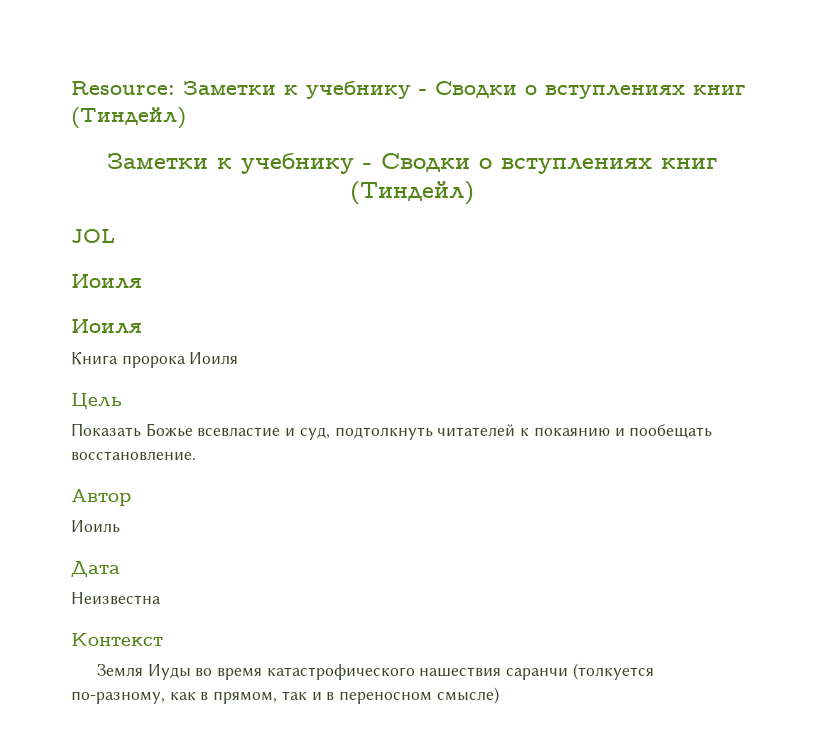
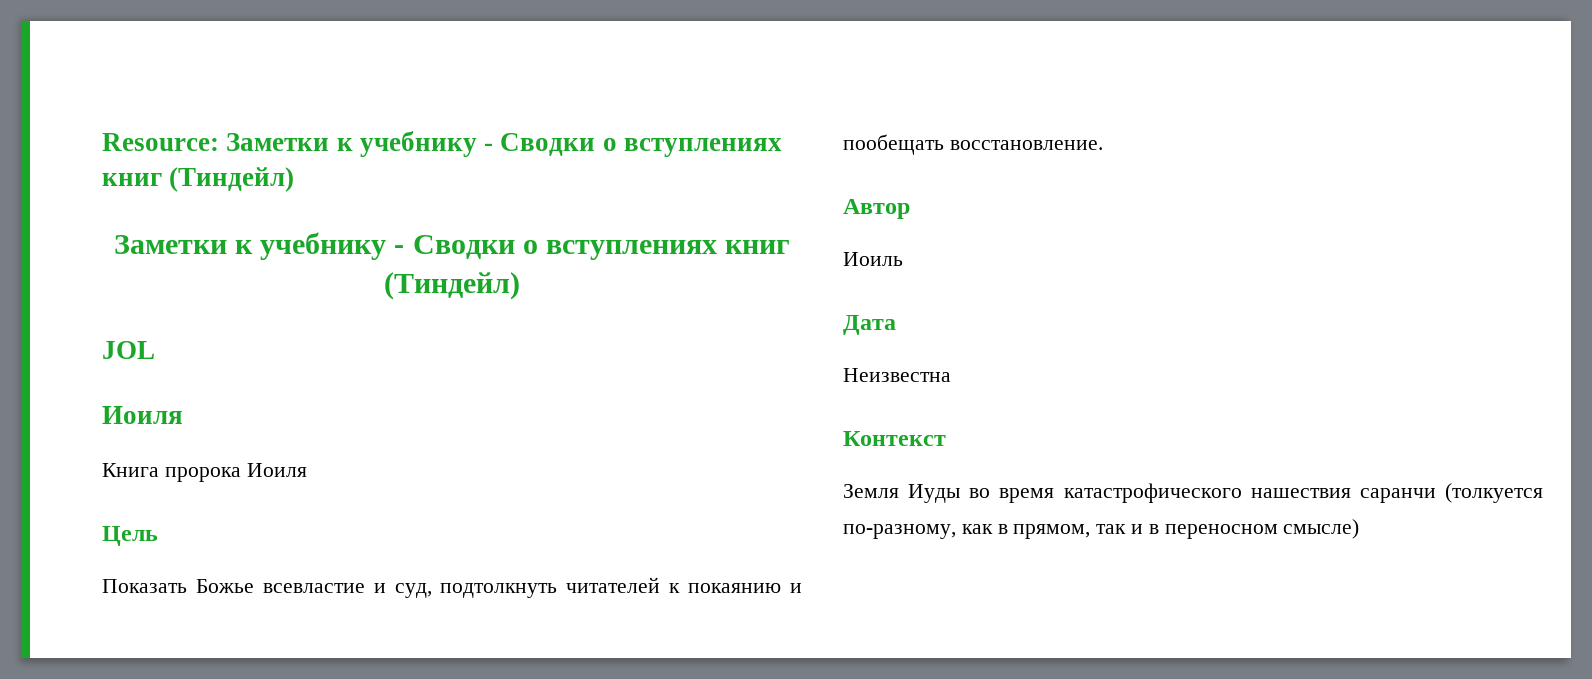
  JOL
- Иоиля

